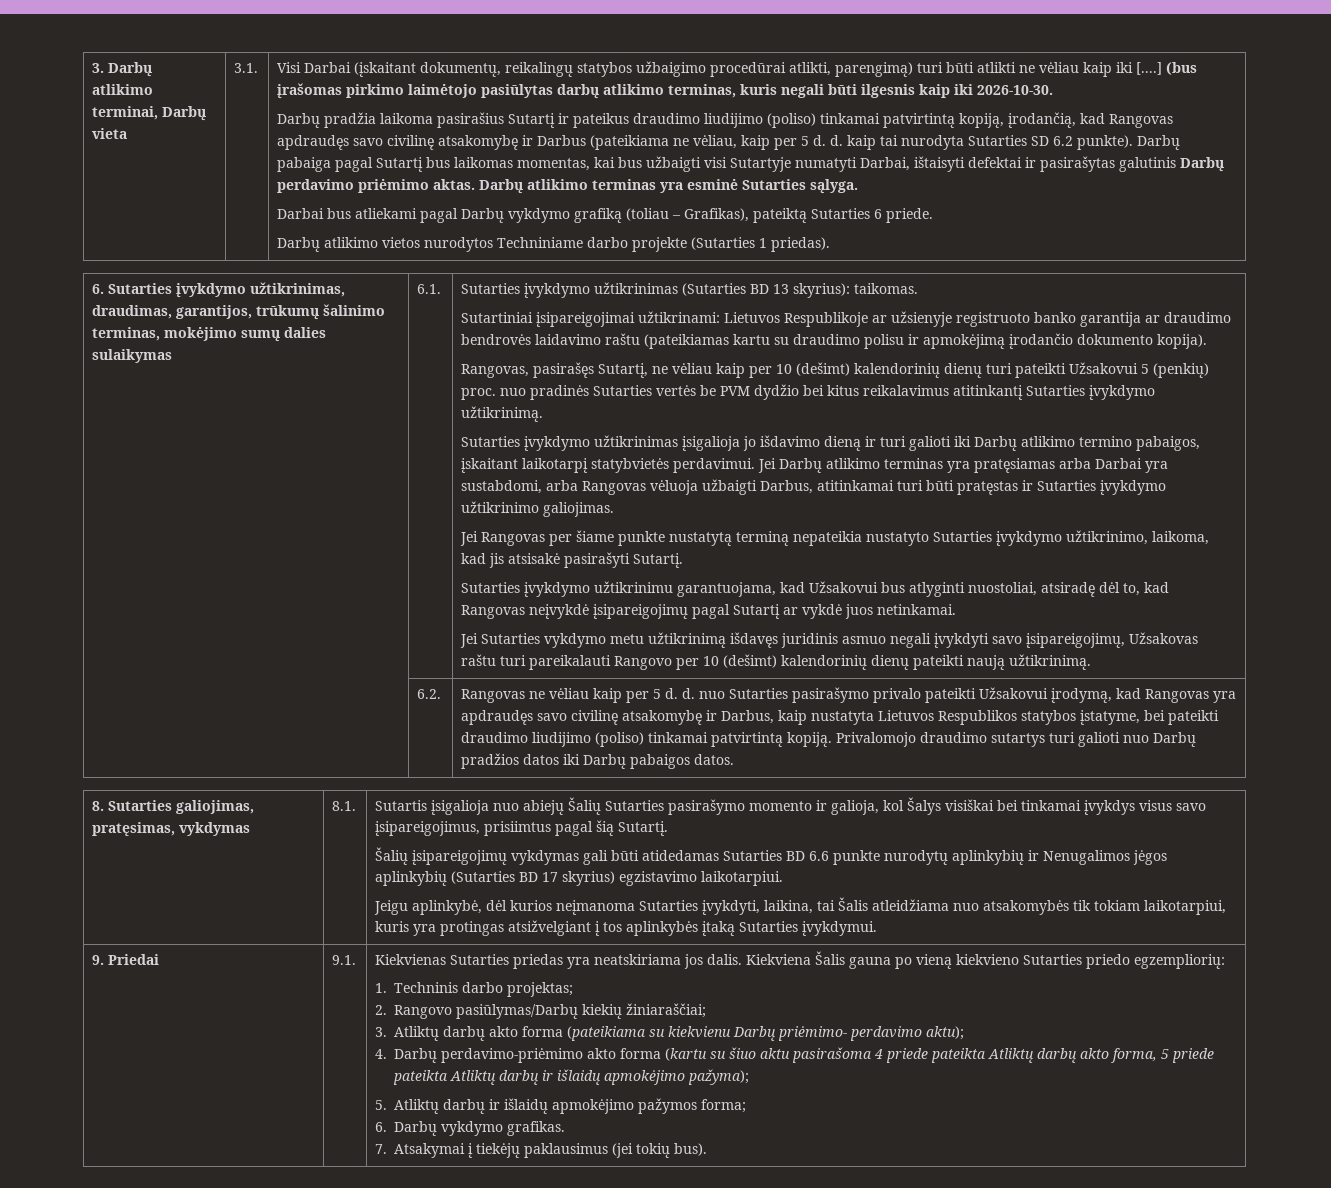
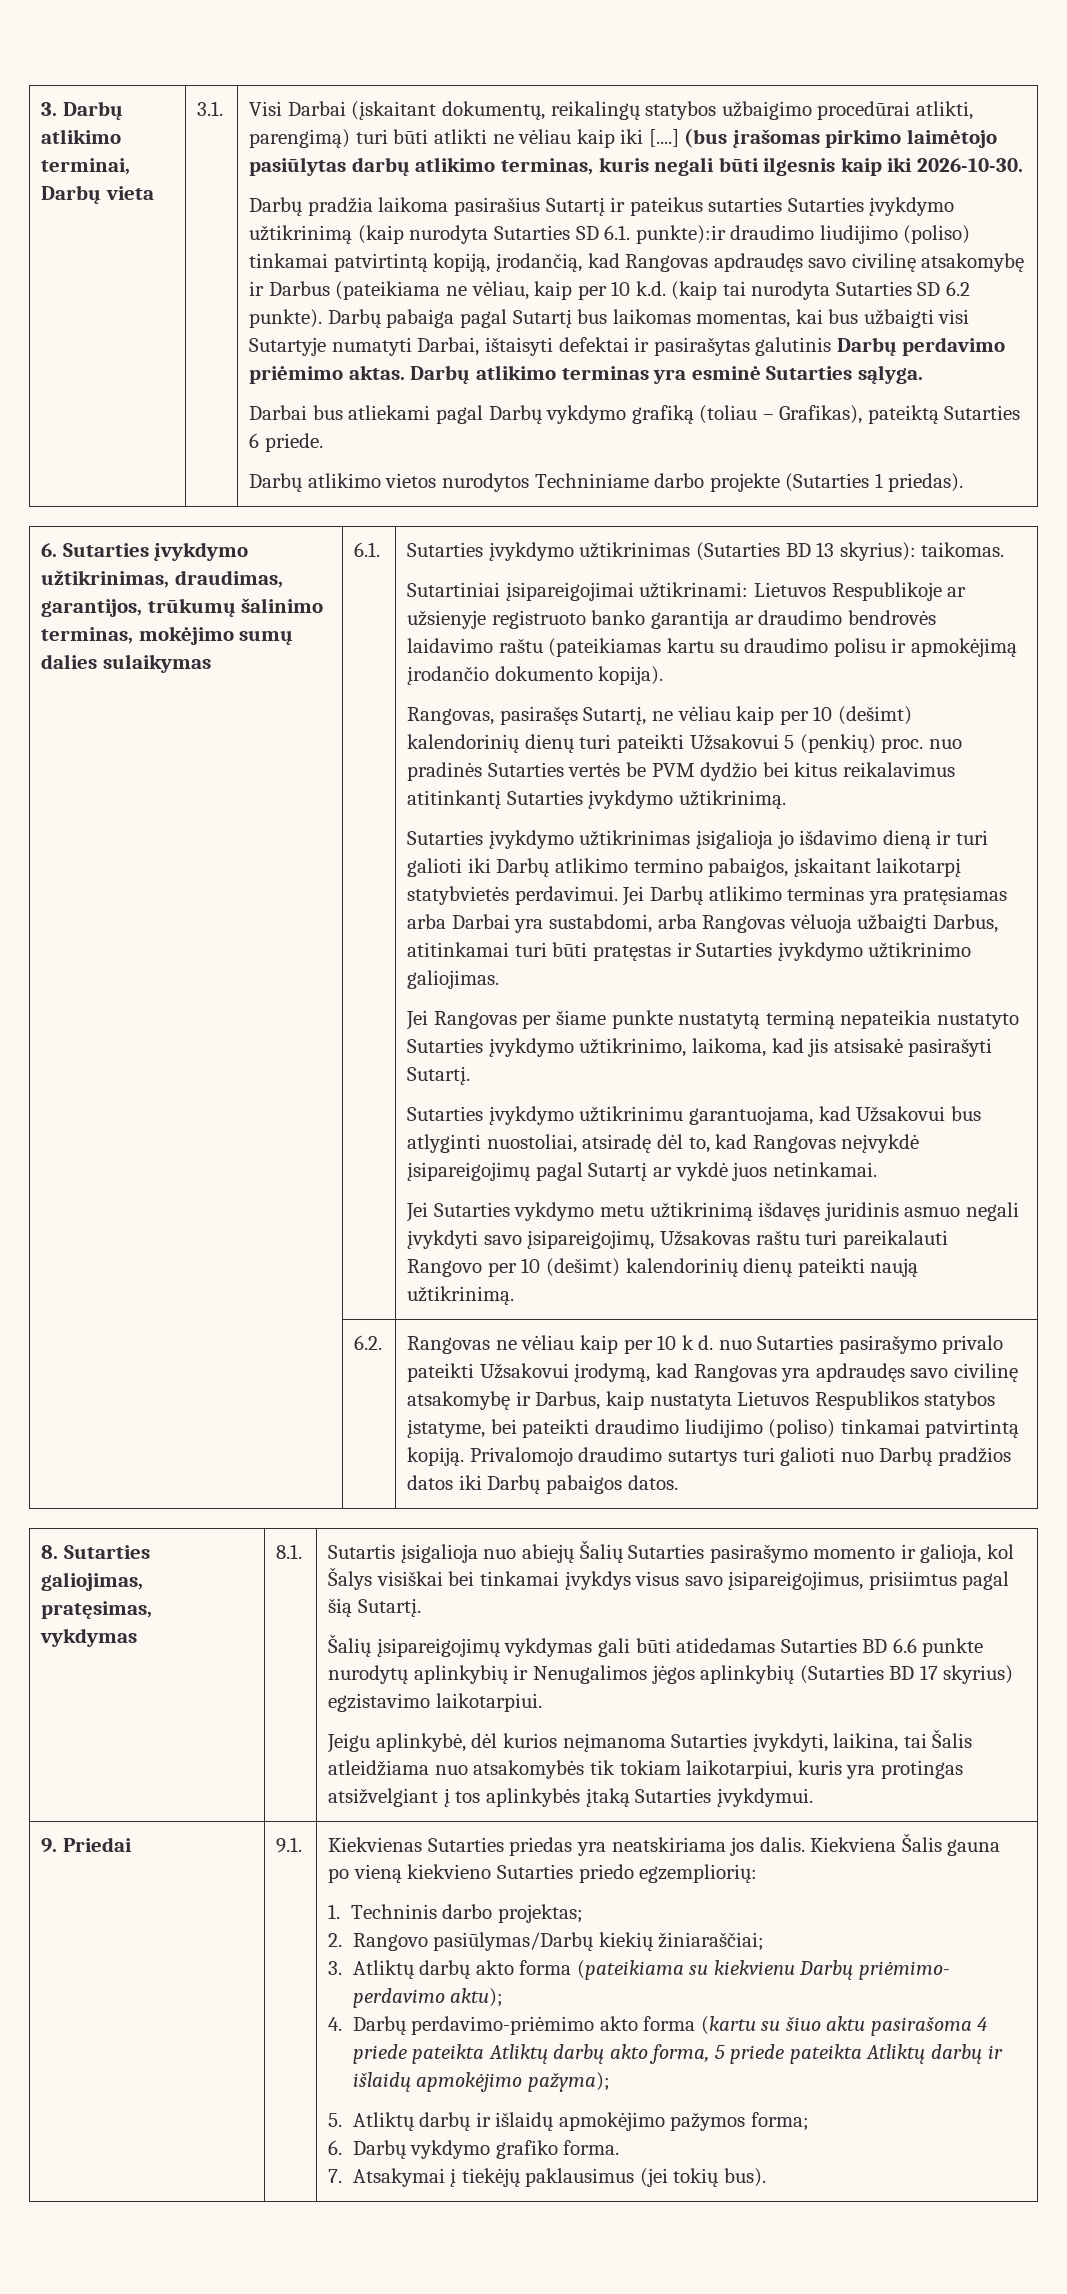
- Darbų pradžia laikoma pasirašius Sutartį ir pateikus draudimo liudijimo (poliso) tinkamai patvirtintą kopiją, įrodančią, kad Rangovas apdraudęs savo civilinę atsakomybę ir Darbus (pateikiama ne vėliau, kaip per 5 d. d. kaip tai nurodyta Sutarties SD 6.2 punkte).
+ Darbų pradžia laikoma pasirašius Sutartį ir pateikus sutarties Sutarties įvykdymo užtikrinimą (kaip nurodyta Sutarties SD 6.1. punkte):ir draudimo liudijimo (poliso) tinkamai patvirtintą kopiją, įrodančią, kad Rangovas apdraudęs savo civilinę atsakomybę ir Darbus (pateikiama ne vėliau, kaip per 10 k.d. (kaip tai nurodyta Sutarties SD 6.2 punkte).
- Rangovas ne vėliau kaip per 5 d. d. nuo Sutarties pasirašymo privalo pateikti Užsakovui įrodymą, kad Rangovas yra apdraudęs savo civilinę atsakomybę ir Darbus, kaip nustatyta Lietuvos Respublikos statybos įstatyme, bei pateikti draudimo liudijimo (poliso) tinkamai patvirtintą kopiją.
+ Rangovas ne vėliau kaip per 10 k d. nuo Sutarties pasirašymo privalo pateikti Užsakovui įrodymą, kad Rangovas yra apdraudęs savo civilinę atsakomybę ir Darbus, kaip nustatyta Lietuvos Respublikos statybos įstatyme, bei pateikti draudimo liudijimo (poliso) tinkamai patvirtintą kopiją.
- 6. Darbų vykdymo grafikas.
+ 6. Darbų vykdymo grafiko forma.

